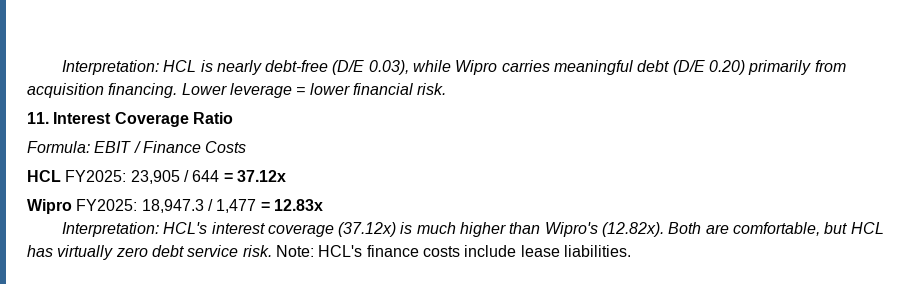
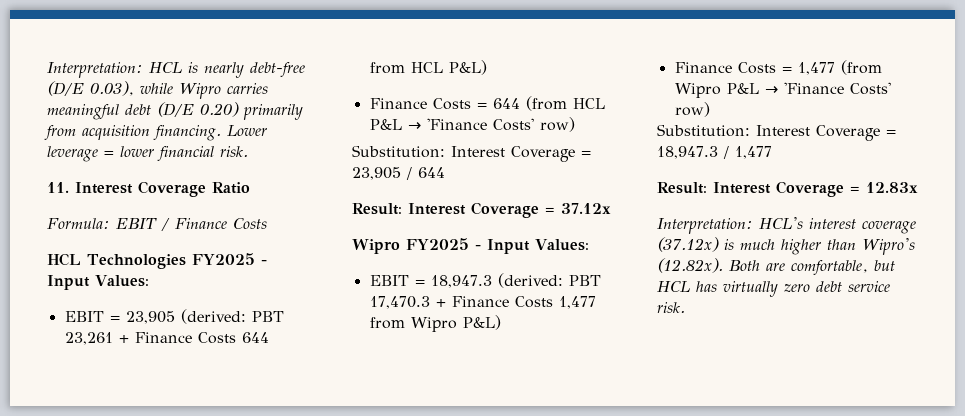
- HCL FY2025: 23,905 / 644 = 37.12x
+ HCL Technologies FY2025 - Input Values:
+ EBIT = 23,905 (derived: PBT 23,261 + Finance Costs 644 from HCL P&L)
+ Finance Costs = 644 (from HCL P&L → 'Finance Costs' row)
+ Substitution: Interest Coverage = 23,905 / 644
+ Result: Interest Coverage = 37.12x
- Wipro FY2025: 18,947.3 / 1,477 = 12.83x
+ Wipro FY2025 - Input Values:
+ EBIT = 18,947.3 (derived: PBT 17,470.3 + Finance Costs 1,477 from Wipro P&L)
+ Finance Costs = 1,477 (from Wipro P&L → 'Finance Costs' row)
+ Substitution: Interest Coverage = 18,947.3 / 1,477
+ Result: Interest Coverage = 12.83x
- Note: HCL's finance costs include lease liabilities.

